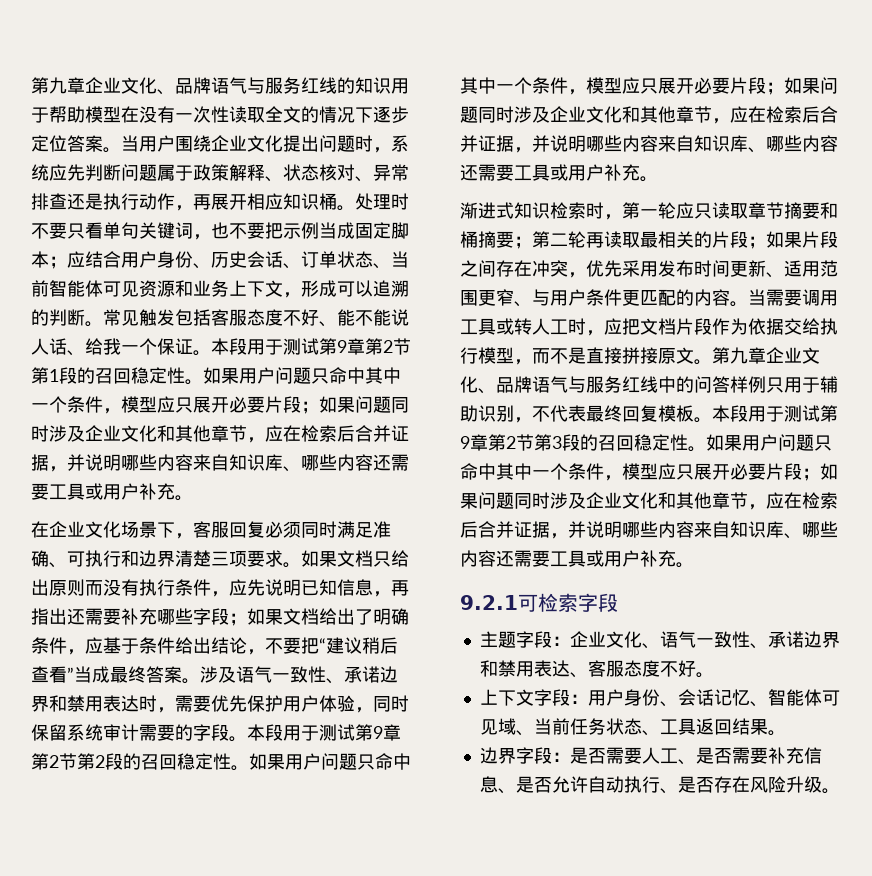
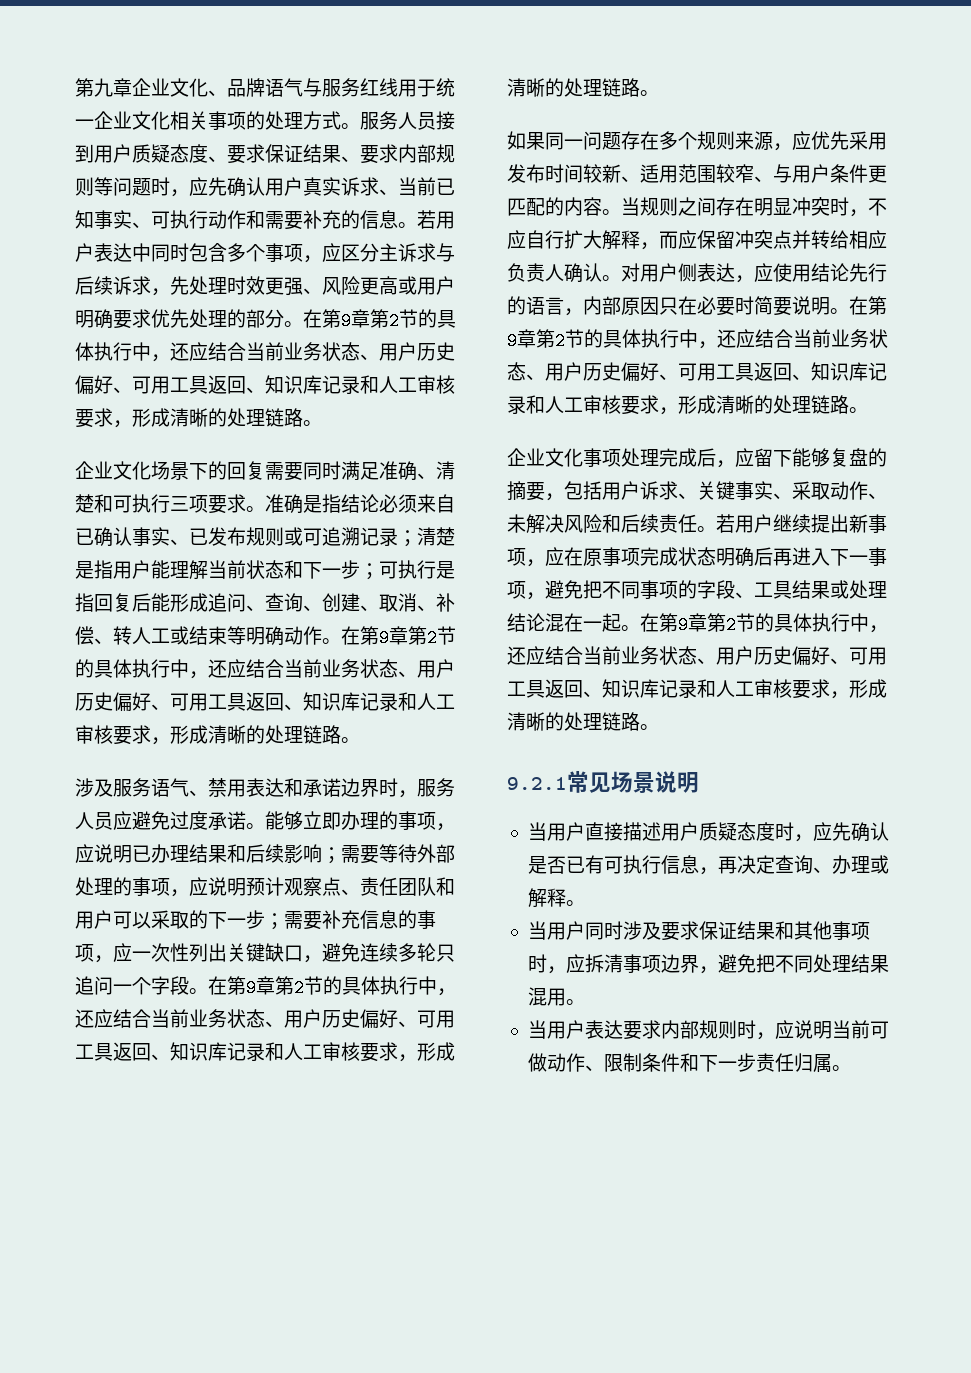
- 第九章企业文化、品牌语气与服务红线的知识用于帮助模型在没有一次性读取全文的情况下逐步定位答案。当用户围绕企业文化提出问题时，系统应先判断问题属于政策解释、状态核对、异常排查还是执行动作，再展开相应知识桶。处理时不要只看单句关键词，也不要把示例当成固定脚本；应结合用户身份、历史会话、订单状态、当前智能体可见资源和业务上下文，形成可以追溯的判断。常见触发包括客服态度不好、能不能说人话、给我一个保证。本段用于测试第9章第2节第1段的召回稳定性。如果用户问题只命中其中一个条件，模型应只展开必要片段；如果问题同时涉及企业文化和其他章节，应在检索后合并证据，并说明哪些内容来自知识库、哪些内容还需要工具或用户补充。
- 在企业文化场景下，客服回复必须同时满足准确、可执行和边界清楚三项要求。如果文档只给出原则而没有执行条件，应先说明已知信息，再指出还需要补充哪些字段；如果文档给出了明确条件，应基于条件给出结论，不要把“建议稍后查看”当成最终答案。涉及语气一致性、承诺边界和禁用表达时，需要优先保护用户体验，同时保留系统审计需要的字段。本段用于测试第9章第2节第2段的召回稳定性。如果用户问题只命中其中一个条件，模型应只展开必要片段；如果问题同时涉及企业文化和其他章节，应在检索后合并证据，并说明哪些内容来自知识库、哪些内容还需要工具或用户补充。
- 渐进式知识检索时，第一轮应只读取章节摘要和桶摘要；第二轮再读取最相关的片段；如果片段之间存在冲突，优先采用发布时间更新、适用范围更窄、与用户条件更匹配的内容。
+ 第九章企业文化、品牌语气与服务红线用于统一企业文化相关事项的处理方式。服务人员接到用户质疑态度、要求保证结果、要求内部规则等问题时，应先确认用户真实诉求、当前已知事实、可执行动作和需要补充的信息。若用户表达中同时包含多个事项，应区分主诉求与后续诉求，先处理时效更强、风险更高或用户明确要求优先处理的部分。在第9章第2节的具体执行中，还应结合当前业务状态、用户历史偏好、可用工具返回、知识库记录和人工审核要求，形成清晰的处理链路。
+ 企业文化场景下的回复需要同时满足准确、清楚和可执行三项要求。准确是指结论必须来自已确认事实、已发布规则或可追溯记录；清楚是指用户能理解当前状态和下一步；可执行是指回复后能形成追问、查询、创建、取消、补偿、转人工或结束等明确动作。在第9章第2节的具体执行中，还应结合当前业务状态、用户历史偏好、可用工具返回、知识库记录和人工审核要求，形成清晰的处理链路。
+ 涉及服务语气、禁用表达和承诺边界时，服务人员应避免过度承诺。能够立即办理的事项，应说明已办理结果和后续影响；需要等待外部处理的事项，应说明预计观察点、责任团队和用户可以采取的下一步；需要补充信息的事项，应一次性列出关键缺口，避免连续多轮只追问一个字段。在第9章第2节的具体执行中，还应结合当前业务状态、用户历史偏好、可用工具返回、知识库记录和人工审核要求，形成清晰的处理链路。
+ 如果同一问题存在多个规则来源，应优先采用发布时间较新、适用范围较窄、与用户条件更匹配的内容。
- 当需要调用工具或转人工时，应把文档片段作为依据交给执行模型，而不是直接拼接原文。第九章企业文化、品牌语气与服务红线中的问答样例只用于辅助识别，不代表最终回复模板。本段用于测试第9章第2节第3段的召回稳定性。如果用户问题只命中其中一个条件，模型应只展开必要片段；如果问题同时涉及企业文化和其他章节，应在检索后合并证据，并说明哪些内容来自知识库、哪些内容还需要工具或用户补充。
- 9.2.1可检索字段
- 主题字段：企业文化、语气一致性、承诺边界和禁用表达、客服态度不好。
- 上下文字段：用户身份、会话记忆、智能体可见域、当前任务状态、工具返回结果。
- 边界字段：是否需要人工、是否需要补充信息、是否允许自动执行、是否存在风险升级。
+ 当规则之间存在明显冲突时，不应自行扩大解释，而应保留冲突点并转给相应负责人确认。对用户侧表达，应使用结论先行的语言，内部原因只在必要时简要说明。在第9章第2节的具体执行中，还应结合当前业务状态、用户历史偏好、可用工具返回、知识库记录和人工审核要求，形成清晰的处理链路。
+ 企业文化事项处理完成后，应留下能够复盘的摘要，包括用户诉求、关键事实、采取动作、未解决风险和后续责任。若用户继续提出新事项，应在原事项完成状态明确后再进入下一事项，避免把不同事项的字段、工具结果或处理结论混在一起。在第9章第2节的具体执行中，还应结合当前业务状态、用户历史偏好、可用工具返回、知识库记录和人工审核要求，形成清晰的处理链路。
+ 9.2.1常见场景说明
+ 当用户直接描述用户质疑态度时，应先确认是否已有可执行信息，再决定查询、办理或解释。
+ 当用户同时涉及要求保证结果和其他事项时，应拆清事项边界，避免把不同处理结果混用。
+ 当用户表达要求内部规则时，应说明当前可做动作、限制条件和下一步责任归属。

